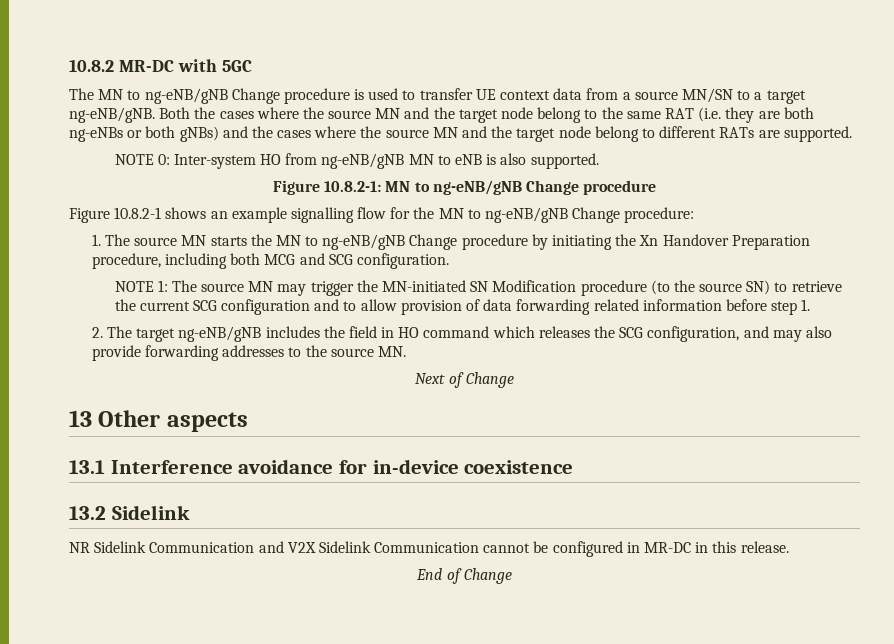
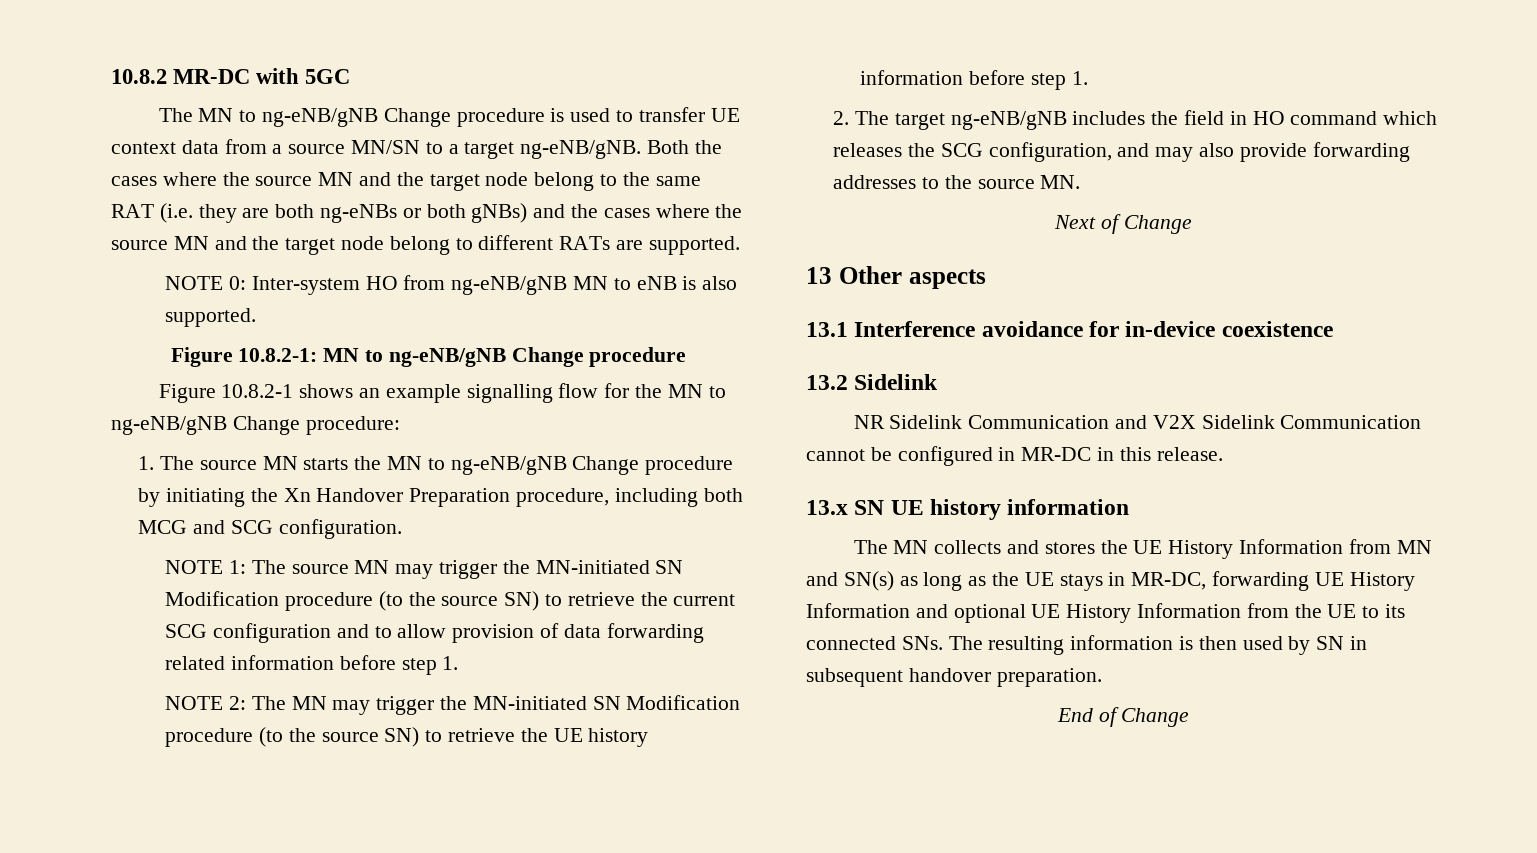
+ NOTE 2: The MN may trigger the MN-initiated SN Modification procedure (to the source SN) to retrieve the UE history information before step 1.
+ 13.x SN UE history information
+ The MN collects and stores the UE History Information from MN and SN(s) as long as the UE stays in MR-DC, forwarding UE History Information and optional UE History Information from the UE to its connected SNs. The resulting information is then used by SN in subsequent handover preparation.

